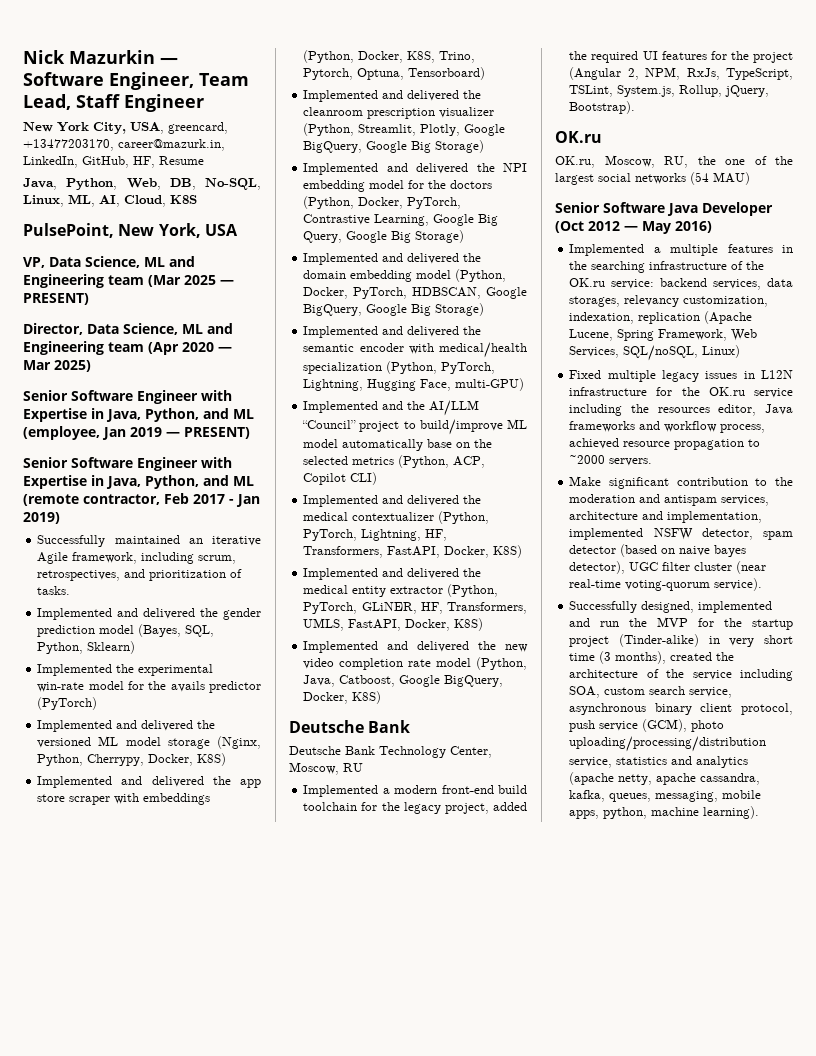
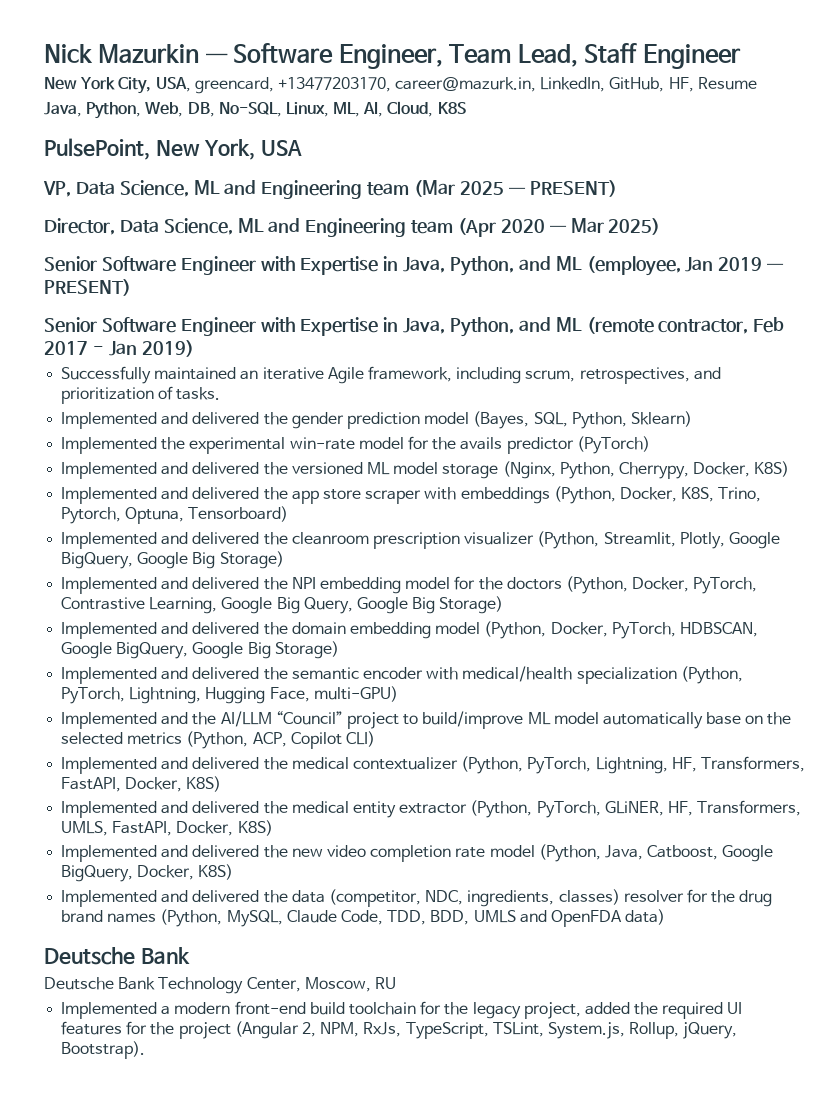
+ Implemented and delivered the data (competitor, NDC, ingredients, classes) resolver for the drug brand names (Python, MySQL, Claude Code, TDD, BDD, UMLS and OpenFDA data)
  Implemented a modern front-end build toolchain for the legacy project, added the required UI features for the project (Angular 2, NPM, RxJs, TypeScript, TSLint, System.js, Rollup, jQuery, Bootstrap).
- OK.ru
- OK.ru, Moscow, RU, the one of the largest social networks (54 MAU)
- Senior Software Java Developer (Oct 2012 — May 2016)
- Implemented a multiple features in the searching infrastructure of the OK.ru service: backend services, data storages, relevancy customization, indexation, replication (Apache Lucene, Spring Framework, Web Services, SQL/noSQL, Linux)
- Fixed multiple legacy issues in L12N infrastructure for the OK.ru service including the resources editor, Java frameworks and workflow process, achieved resource propagation to ~2000 servers.
- Make significant contribution to the moderation and antispam services, architecture and implementation, implemented NSFW detector, spam detector (based on naive bayes detector), UGC filter cluster (near real-time voting-quorum service).
- Successfully designed, implemented and run the MVP for the startup project (Tinder-alike) in very short time (3 months), created the architecture of the service including SOA, custom search service, asynchronous binary client protocol, push service (GCM), photo uploading/processing/distribution service, statistics and analytics (apache netty, apache cassandra, kafka, queues, messaging, mobile apps, python, machine learning).

